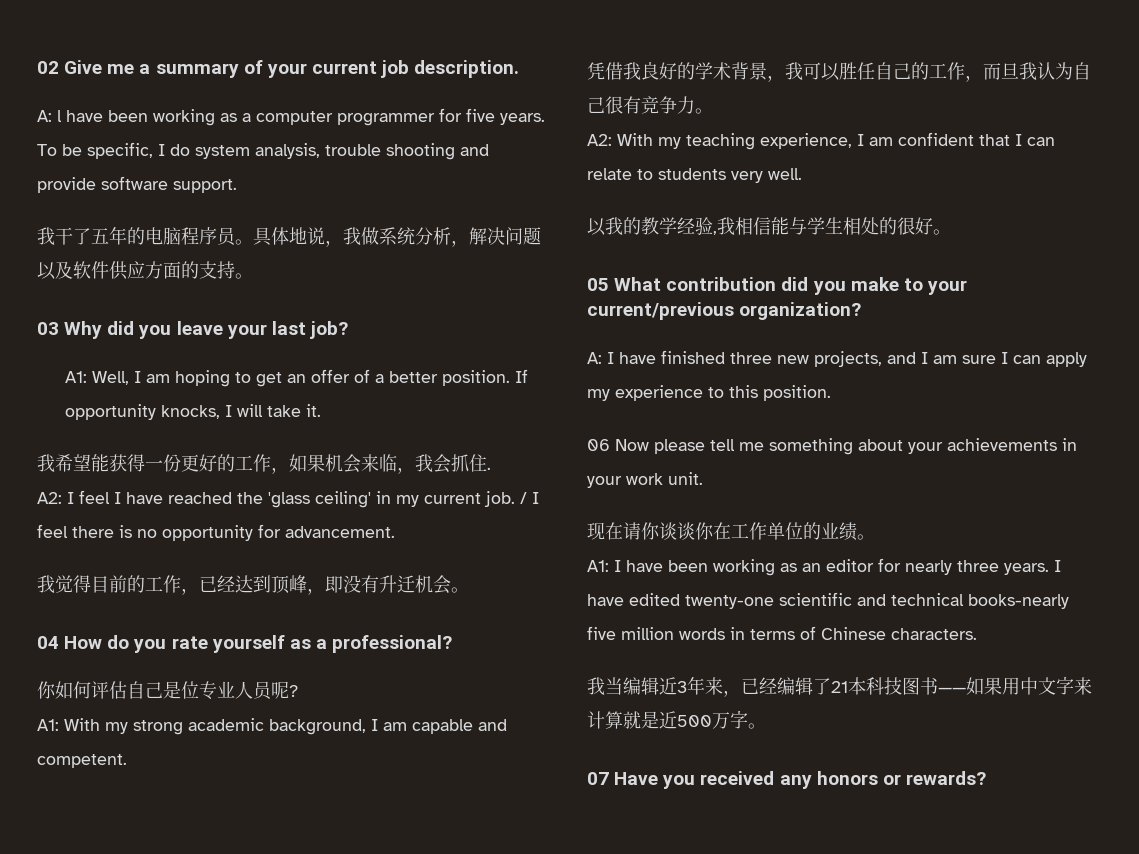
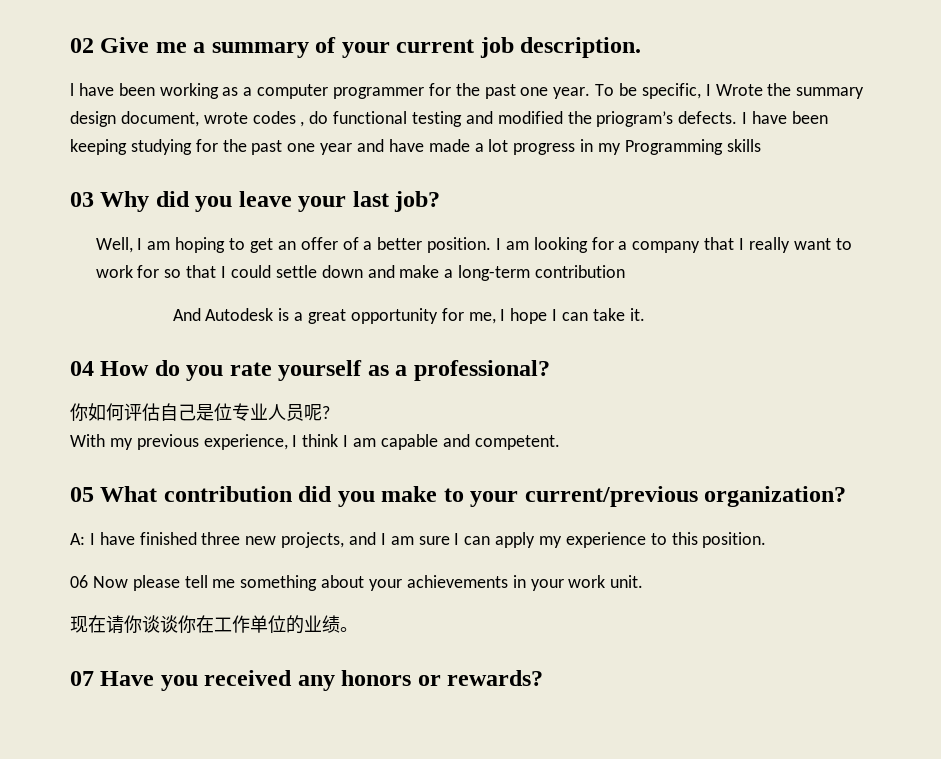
- A: l have been working as a computer programmer for five years. To be specific, I do system analysis, trouble shooting and provide software support.
- 我干了五年的电脑程序员。具体地说，我做系统分析，解决问题以及软件供应方面的支持。
+ l have been working as a computer programmer for the past one year. To be specific, I Wrote the summary design document, wrote codes , do functional testing and modified the priogram’s defects. I have been keeping studying for the past one year and have made a lot progress in my Programming skills
- A1: Well, I am hoping to get an offer of a better position.
+ Well, I am hoping to get an offer of a better position.
- If opportunity knocks, I will take it.
- 我希望能获得一份更好的工作，如果机会来临，我会抓住.
- A2: I feel I have reached the 'glass ceiling' in my current job. / I feel there is no opportunity for advancement.
- 我觉得目前的工作，已经达到顶峰，即没有升迁机会。
+ I am looking for a company that I really want to work for so that I could settle down and make a long-term contribution
+ And Autodesk is a great opportunity for me, I hope I can take it.
- A1: With my strong academic background, I am capable and competent.
+ With my previous experience, I think I am capable and competent.
- 凭借我良好的学术背景，我可以胜任自己的工作，而旦我认为自己很有竞争力。
- A2: With my teaching experience, I am confident that I can relate to students very well.
- 以我的教学经验,我相信能与学生相处的很好。
- A1: I have been working as an editor for nearly three years. I have edited twenty-one scientific and technical books-nearly five million words in terms of Chinese characters.
- 我当编辑近3年来，已经编辑了21本科技图书——如果用中文字来计算就是近500万字。

